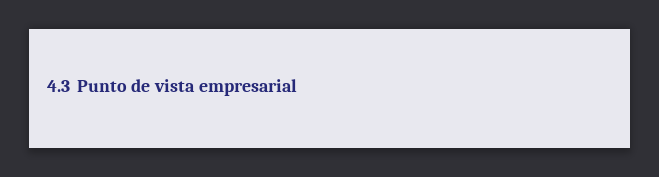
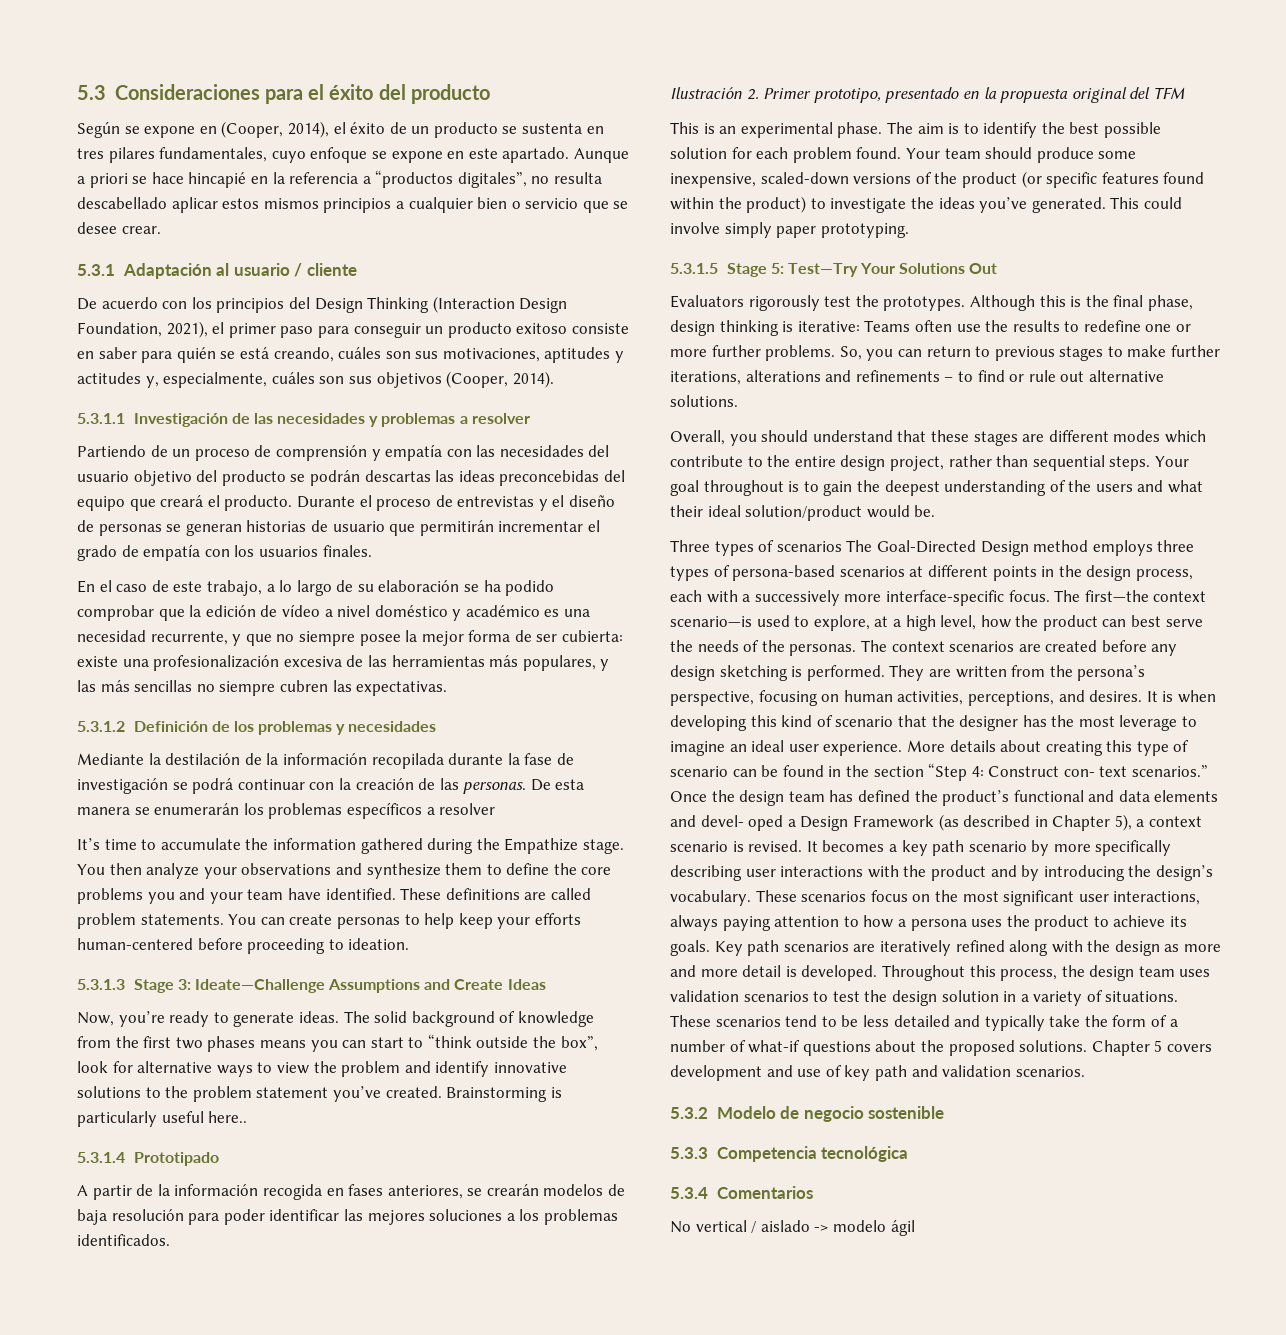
- 4.3 Punto de vista empresarial
+ 5.3 Consideraciones para el éxito del producto
+ Según se expone en (Cooper, 2014), el éxito de un producto se sustenta en tres pilares fundamentales, cuyo enfoque se expone en este apartado. Aunque a priori se hace hincapié en la referencia a “productos digitales”, no resulta descabellado aplicar estos mismos principios a cualquier bien o servicio que se desee crear.
+ 5.3.1 Adaptación al usuario / cliente
+ De acuerdo con los principios del Design Thinking (Interaction Design Foundation, 2021), el primer paso para conseguir un producto exitoso consiste en saber para quién se está creando, cuáles son sus motivaciones, aptitudes y actitudes y, especialmente, cuáles son sus objetivos (Cooper, 2014).
+ 5.3.1.1 Investigación de las necesidades y problemas a resolver
+ Partiendo de un proceso de comprensión y empatía con las necesidades del usuario objetivo del producto se podrán descartas las ideas preconcebidas del equipo que creará el producto. Durante el proceso de entrevistas y el diseño de personas se generan historias de usuario que permitirán incrementar el grado de empatía con los usuarios finales.
+ En el caso de este trabajo, a lo largo de su elaboración se ha podido comprobar que la edición de vídeo a nivel doméstico y académico es una necesidad recurrente, y que no siempre posee la mejor forma de ser cubierta: existe una profesionalización excesiva de las herramientas más populares, y las más sencillas no siempre cubren las expectativas.
+ 5.3.1.2 Definición de los problemas y necesidades
+ Mediante la destilación de la información recopilada durante la fase de investigación se podrá continuar con la creación de las personas. De esta manera se enumerarán los problemas específicos a resolver
+ It’s time to accumulate the information gathered during the Empathize stage. You then analyze your observations and synthesize them to define the core problems you and your team have identified. These definitions are called problem statements. You can create personas to help keep your efforts human-centered before proceeding to ideation.
+ 5.3.1.3 Stage 3: Ideate—Challenge Assumptions and Create Ideas
+ Now, you’re ready to generate ideas. The solid background of knowledge from the first two phases means you can start to “think outside the box”, look for alternative ways to view the problem and identify innovative solutions to the problem statement you’ve created. Brainstorming is particularly useful here..
+ 5.3.1.4 Prototipado
+ A partir de la información recogida en fases anteriores, se crearán modelos de baja resolución para poder identificar las mejores soluciones a los problemas identificados.
+ Ilustración 2. Primer prototipo, presentado en la propuesta original del TFM
+ This is an experimental phase. The aim is to identify the best possible solution for each problem found. Your team should produce some inexpensive, scaled-down versions of the product (or specific features found within the product) to investigate the ideas you’ve generated. This could involve simply paper prototyping.
+ 5.3.1.5 Stage 5: Test—Try Your Solutions Out
+ Evaluators rigorously test the prototypes. Although this is the final phase, design thinking is iterative: Teams often use the results to redefine one or more further problems. So, you can return to previous stages to make further iterations, alterations and refinements – to find or rule out alternative solutions.
+ Overall, you should understand that these stages are different modes which contribute to the entire design project, rather than sequential steps. Your goal throughout is to gain the deepest understanding of the users and what their ideal solution/product would be.
+ Three types of scenarios The Goal-Directed Design method employs three types of persona-based scenarios at different points in the design process, each with a successively more interface-specific focus. The first—the context scenario—is used to explore, at a high level, how the product can best serve the needs of the personas. The context scenarios are created before any design sketching is performed. They are written from the persona’s perspective, focusing on human activities, perceptions, and desires. It is when developing this kind of scenario that the designer has the most leverage to imagine an ideal user experience. More details about creating this type of scenario can be found in the section “Step 4: Construct con- text scenarios.” Once the design team has defined the product’s functional and data elements and devel- oped a Design Framework (as described in Chapter 5), a context scenario is revised. It becomes a key path scenario by more specifically describing user interactions with the product and by introducing the design’s vocabulary. These scenarios focus on the most significant user interactions, always paying attention to how a persona uses the product to achieve its goals. Key path scenarios are iteratively refined along with the design as more and more detail is developed. Throughout this process, the design team uses validation scenarios to test the design solution in a variety of situations. These scenarios tend to be less detailed and typically take the form of a number of what-if questions about the proposed solutions. Chapter 5 covers development and use of key path and validation scenarios.
+ 5.3.2 Modelo de negocio sostenible
+ 5.3.3 Competencia tecnológica
+ 5.3.4 Comentarios
+ No vertical / aislado -> modelo ágil

